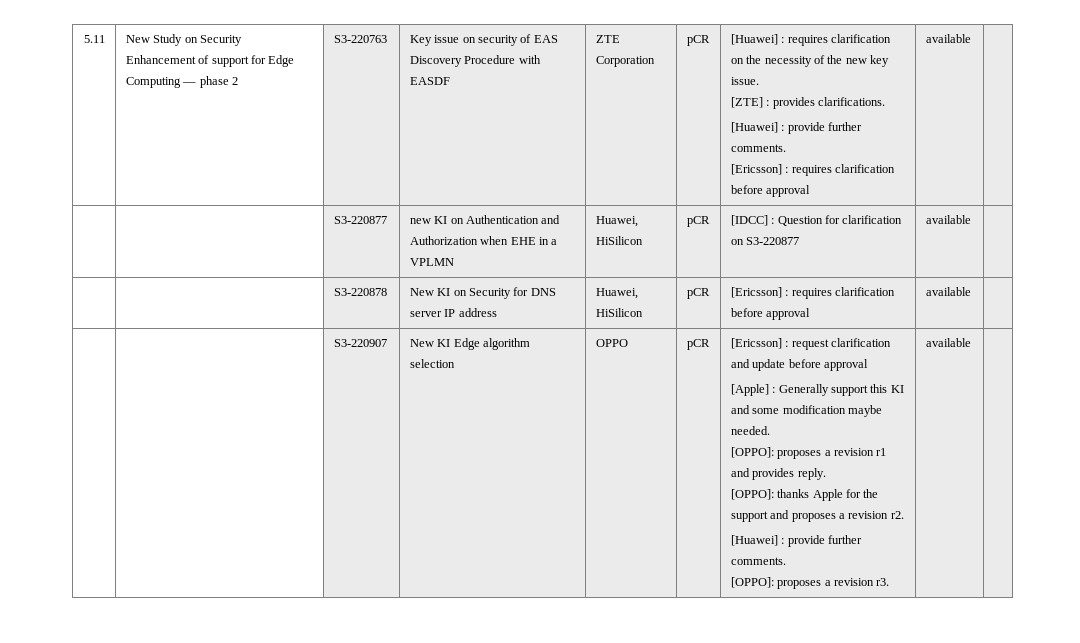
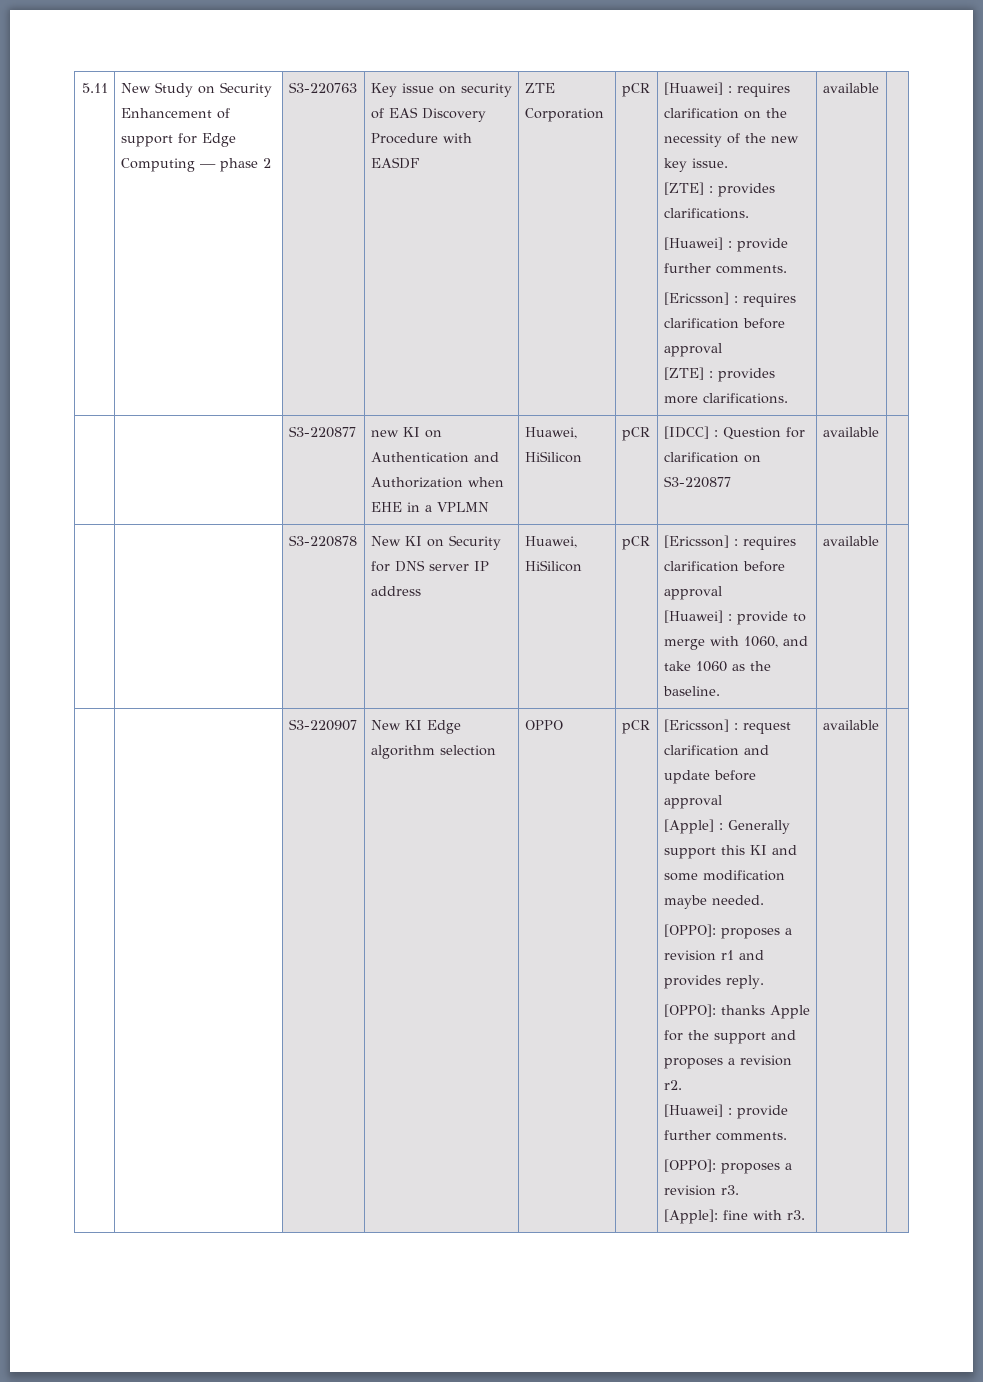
+ [ZTE] : provides more clarifications.
- | | S3-220878 | New KI on Security for DNS server IP address | Huawei, HiSilicon | pCR | [Ericsson] : requires clarification before approval | available |
+ | | S3-220878 | New KI on Security for DNS server IP address | Huawei, HiSilicon | pCR | [Ericsson] : requires clarification before approval
+ [Huawei] : provide to merge with 1060, and take 1060 as the baseline. | available |
+ [Apple]: fine with r3.

